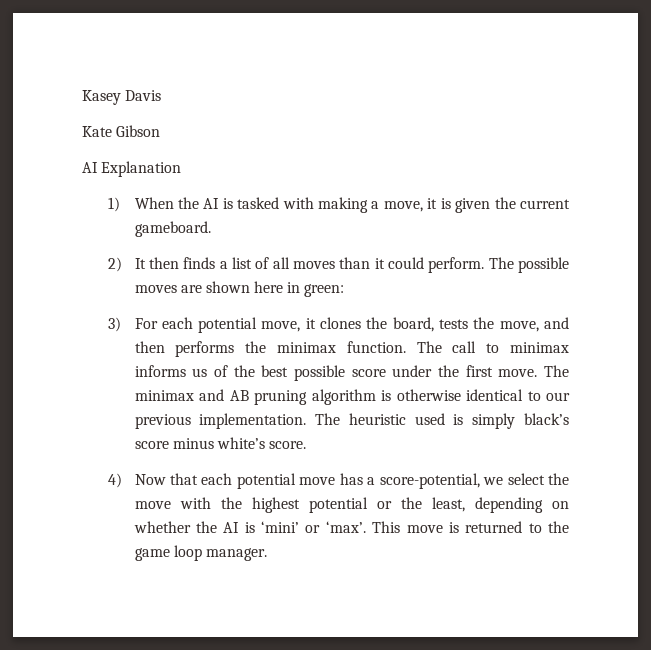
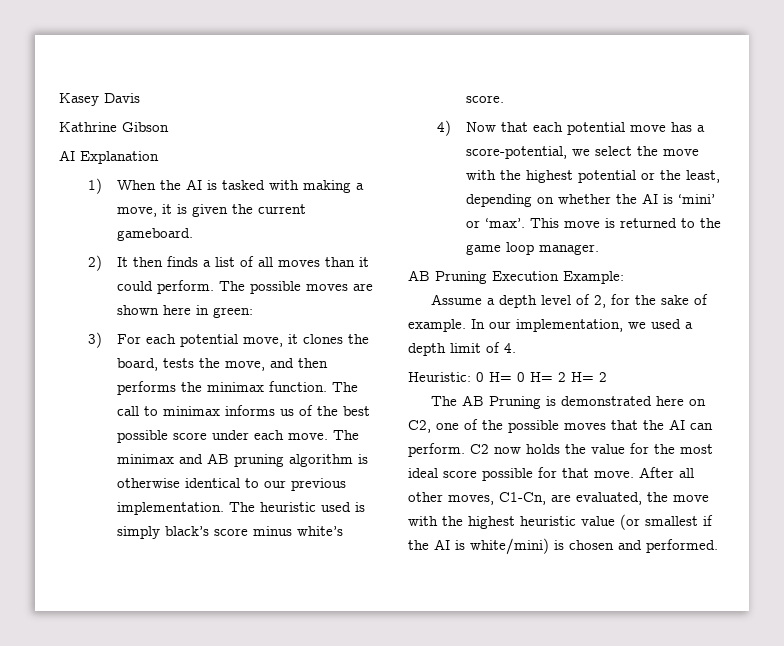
- Kate Gibson
+ Kathrine Gibson
- The call to minimax informs us of the best possible score under the first move.
+ The call to minimax informs us of the best possible score under each move.
+ AB Pruning Execution Example:
+ Assume a depth level of 2, for the sake of example. In our implementation, we used a depth limit of 4.
+ Heuristic: 0 H= 0 H= 2 H= 2
+ The AB Pruning is demonstrated here on C2, one of the possible moves that the AI can perform. C2 now holds the value for the most ideal score possible for that move. After all other moves, C1-Cn, are evaluated, the move with the highest heuristic value (or smallest if the AI is white/mini) is chosen and performed.

